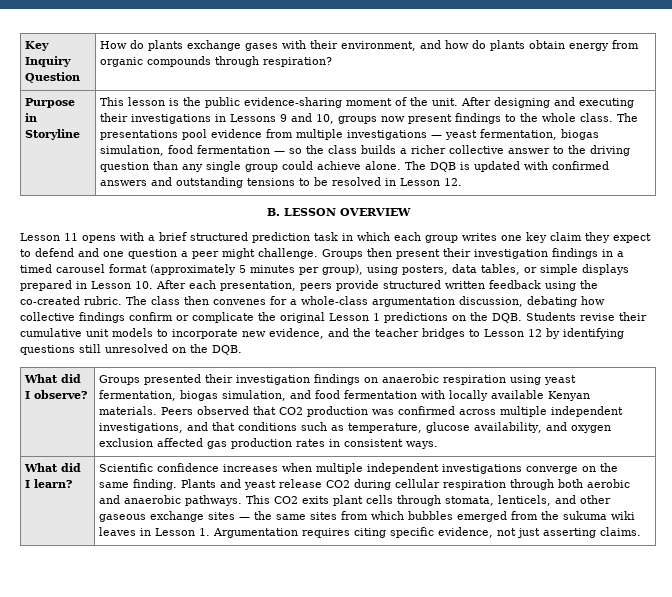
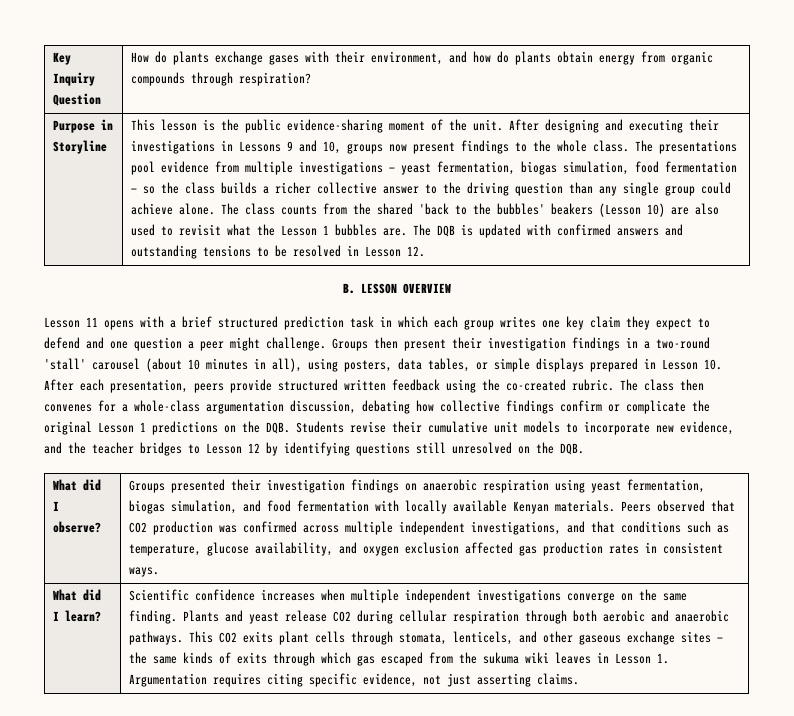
- The DQB is updated with confirmed answers and outstanding tensions to be resolved in Lesson 12.
+ The class counts from the shared 'back to the bubbles' beakers (Lesson 10) are also used to revisit what the Lesson 1 bubbles are. The DQB is updated with confirmed answers and outstanding tensions to be resolved in Lesson 12.
- Groups then present their investigation findings in a timed carousel format (approximately 5 minutes per group), using posters, data tables, or simple displays prepared in Lesson 10. After each presentation, peers provide structured written feedback using the co-created rubric.
+ Groups then present their investigation findings in a two-round 'stall' carousel (about 10 minutes in all), using posters, data tables, or simple displays prepared in Lesson 10. After each presentation, peers provide structured written feedback using the co-created rubric.
- This CO2 exits plant cells through stomata, lenticels, and other gaseous exchange sites — the same sites from which bubbles emerged from the sukuma wiki leaves in Lesson 1. Argumentation requires citing specific evidence, not just asserting claims.
+ This CO2 exits plant cells through stomata, lenticels, and other gaseous exchange sites — the same kinds of exits through which gas escaped from the sukuma wiki leaves in Lesson 1. Argumentation requires citing specific evidence, not just asserting claims.

